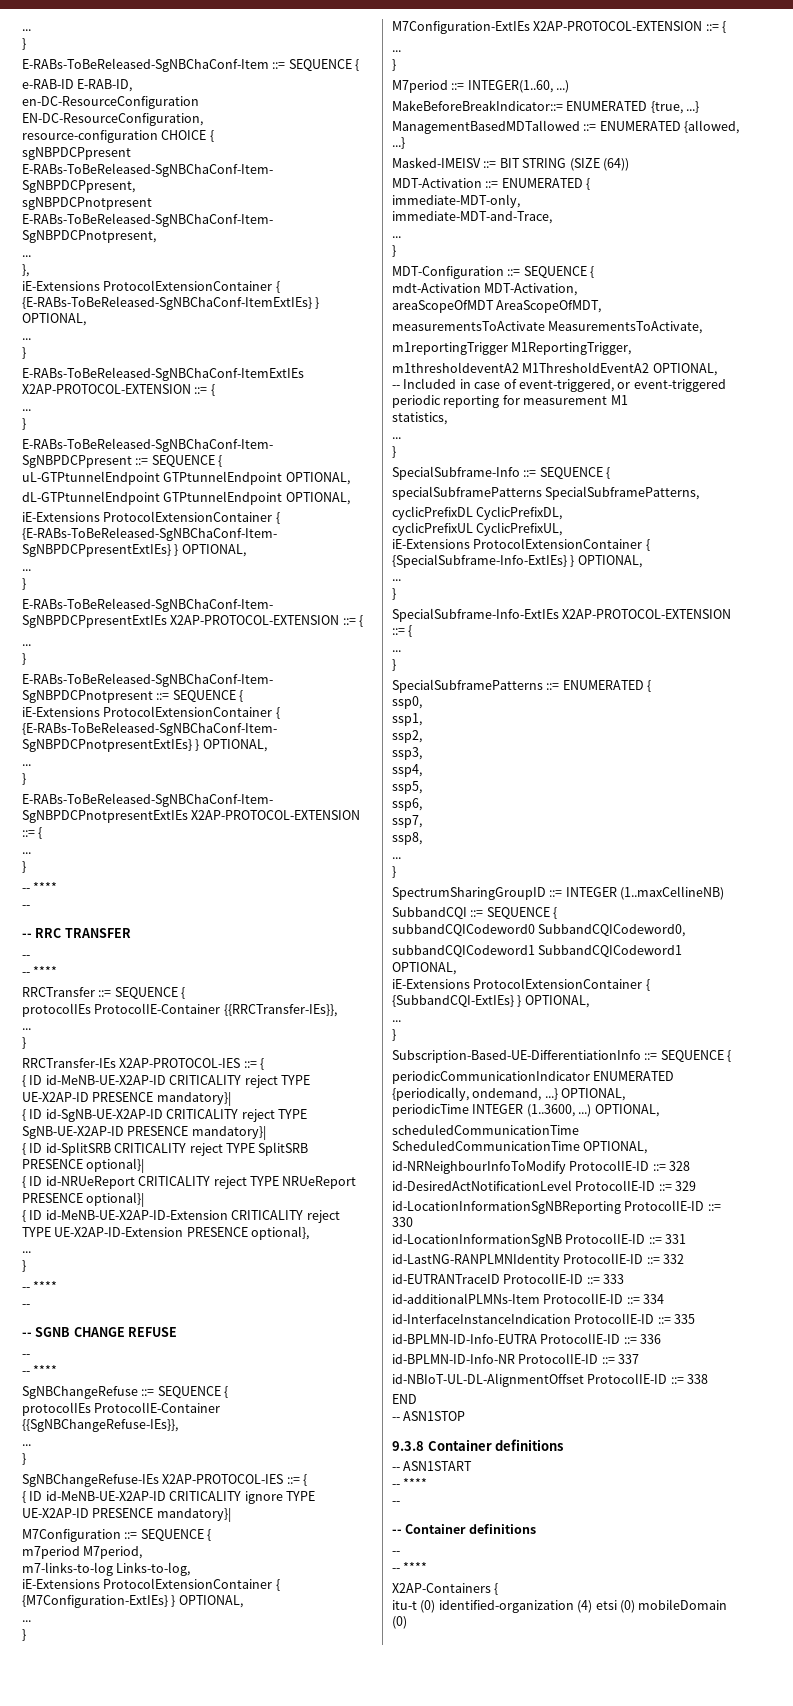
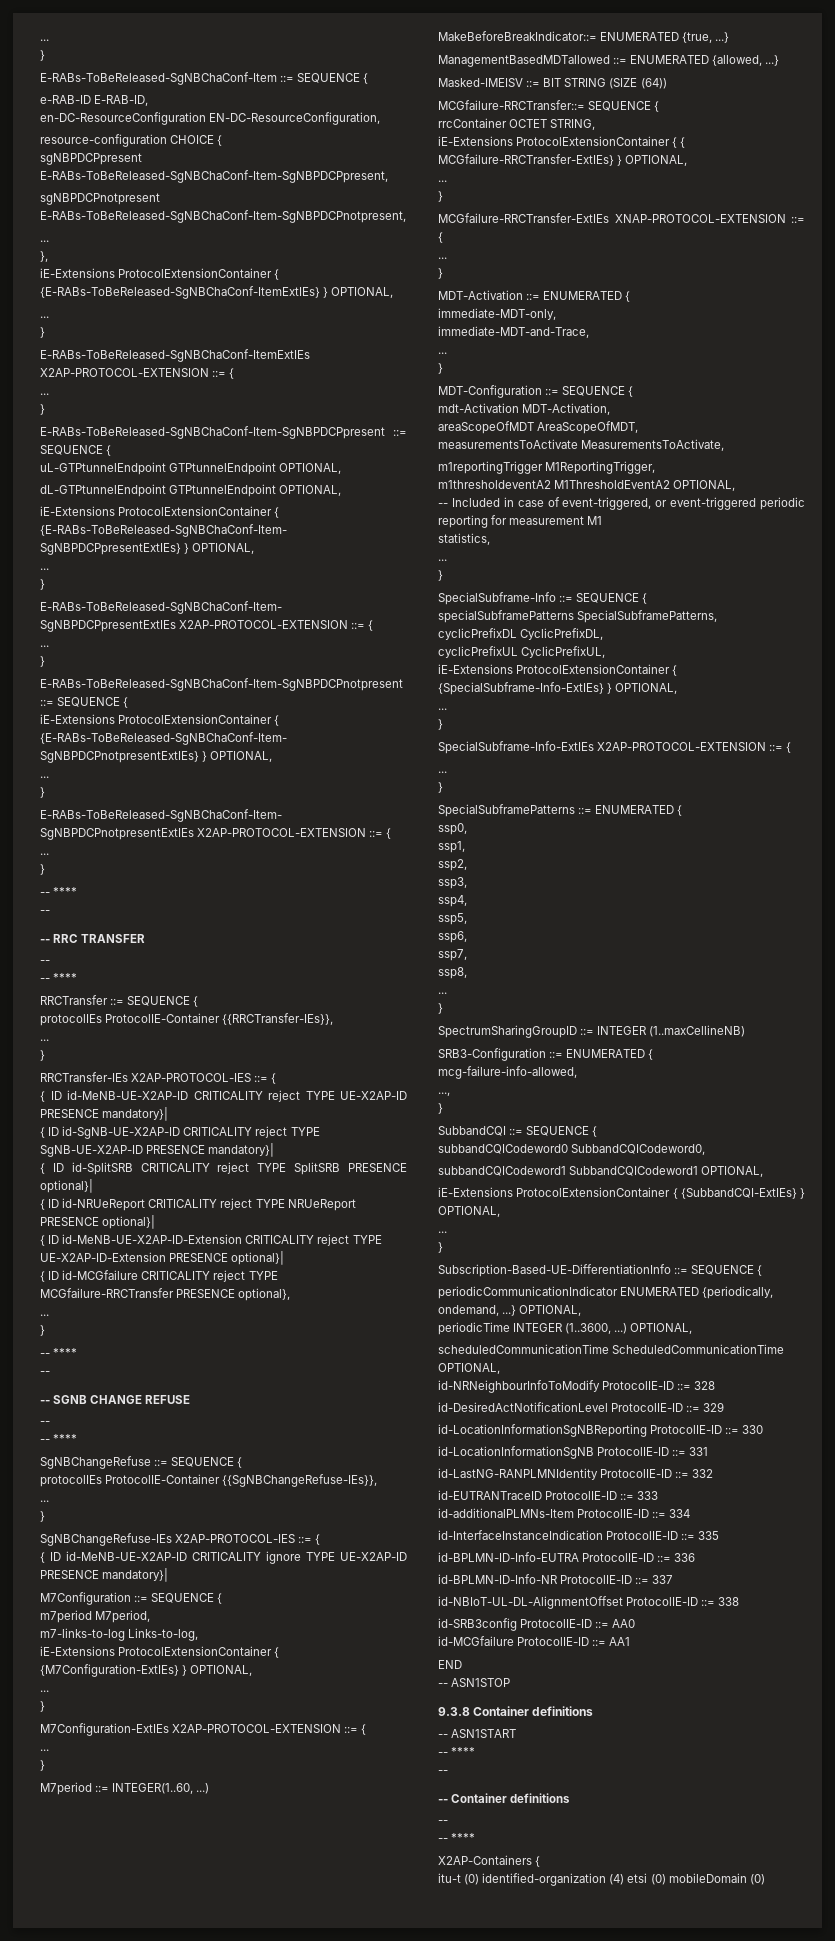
- { ID id-MeNB-UE-X2AP-ID-Extension CRITICALITY reject TYPE UE-X2AP-ID-Extension PRESENCE optional},
+ { ID id-MeNB-UE-X2AP-ID-Extension CRITICALITY reject TYPE UE-X2AP-ID-Extension PRESENCE optional}|
+ { ID id-MCGfailure CRITICALITY reject TYPE MCGfailure-RRCTransfer PRESENCE optional},
+ MCGfailure-RRCTransfer::= SEQUENCE {
+ rrcContainer OCTET STRING,
+ iE-Extensions ProtocolExtensionContainer { { MCGfailure-RRCTransfer-ExtIEs} } OPTIONAL,
+ ...
+ }
+ MCGfailure-RRCTransfer-ExtIEs XNAP-PROTOCOL-EXTENSION ::= {
+ ...
+ }
+ SRB3-Configuration ::= ENUMERATED {
+ mcg-failure-info-allowed,
+ ...,
+ }
+ id-SRB3config ProtocolIE-ID ::= AA0
+ id-MCGfailure ProtocolIE-ID ::= AA1

